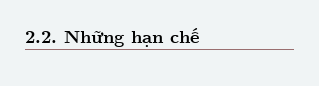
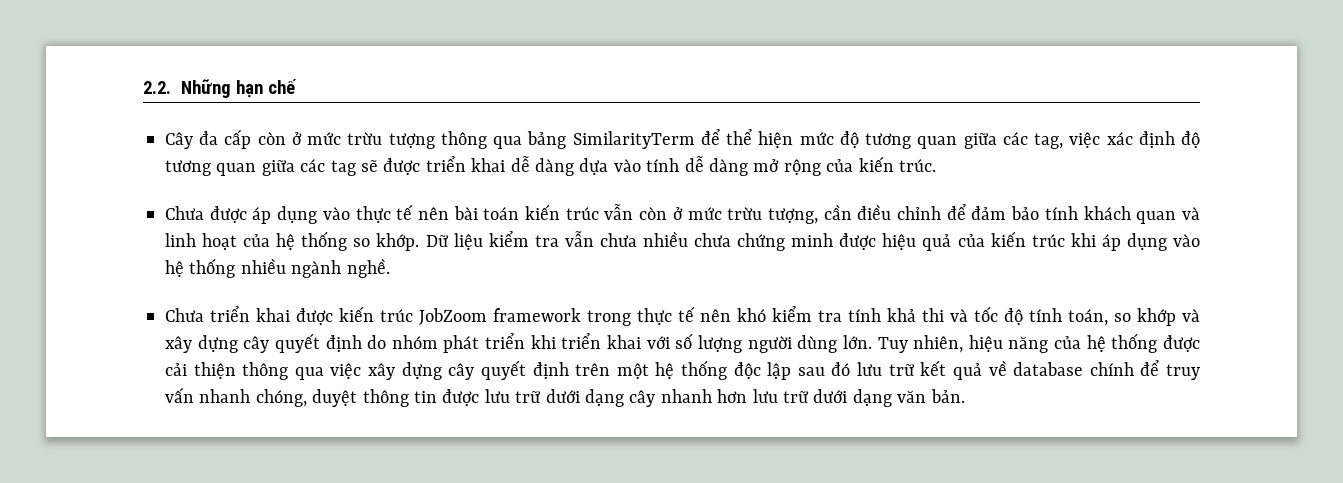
+ Cây đa cấp còn ở mức trừu tượng thông qua bảng SimilarityTerm để thể hiện mức độ tương quan giữa các tag, việc xác định độ tương quan giữa các tag sẽ được triển khai dễ dàng dựa vào tính dễ dàng mở rộng của kiến trúc.
+ Chưa được áp dụng vào thực tế nên bài toán kiến trúc vẫn còn ở mức trừu tượng, cần điều chỉnh để đảm bảo tính khách quan và linh hoạt của hệ thống so khớp. Dữ liệu kiểm tra vẫn chưa nhiều chưa chứng minh được hiệu quả của kiến trúc khi áp dụng vào hệ thống nhiều ngành nghề.
+ Chưa triển khai được kiến trúc JobZoom framework trong thực tế nên khó kiểm tra tính khả thi và tốc độ tính toán, so khớp và xây dựng cây quyết định do nhóm phát triển khi triển khai với số lượng người dùng lớn. Tuy nhiên, hiệu năng của hệ thống được cải thiện thông qua việc xây dựng cây quyết định trên một hệ thống độc lập sau đó lưu trữ kết quả về database chính để truy vấn nhanh chóng, duyệt thông tin được lưu trữ dưới dạng cây nhanh hơn lưu trữ dưới dạng văn bản.

